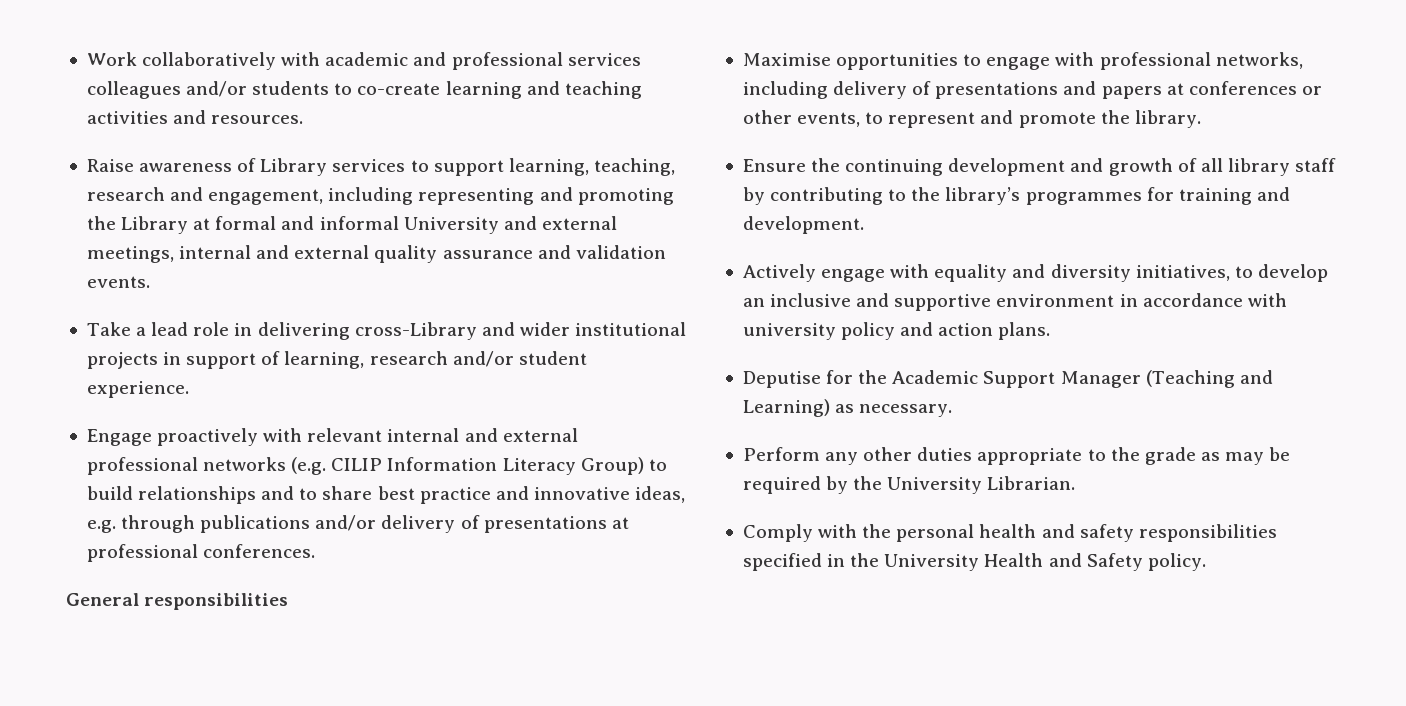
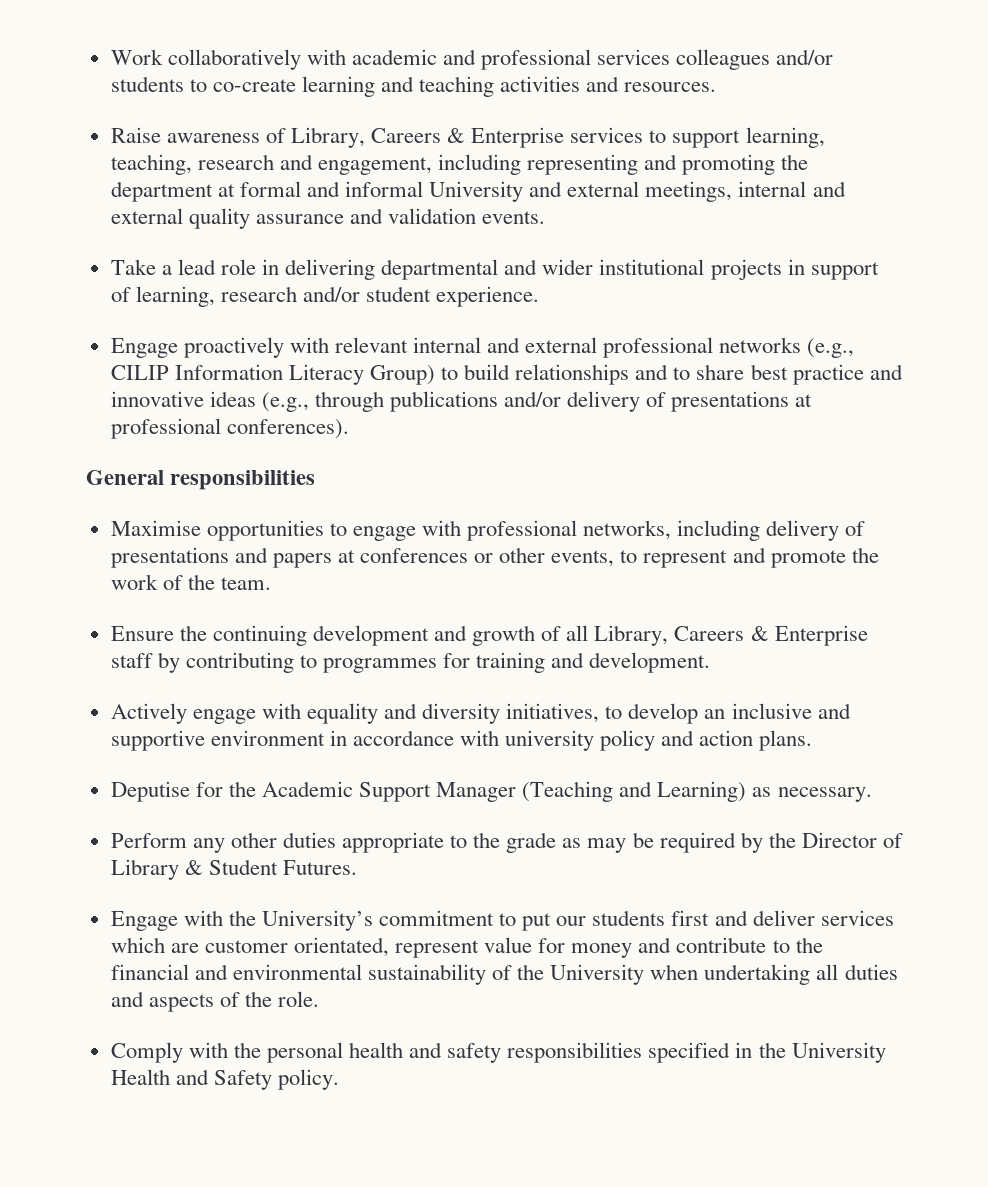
- Raise awareness of Library services to support learning, teaching, research and engagement, including representing and promoting the Library at formal and informal University and external meetings, internal and external quality assurance and validation events.
+ Raise awareness of Library, Careers & Enterprise services to support learning, teaching, research and engagement, including representing and promoting the department at formal and informal University and external meetings, internal and external quality assurance and validation events.
- Take a lead role in delivering cross-Library and wider institutional projects in support of learning, research and/or student experience.
+ Take a lead role in delivering departmental and wider institutional projects in support of learning, research and/or student experience.
- Engage proactively with relevant internal and external professional networks (e.g. CILIP Information Literacy Group) to build relationships and to share best practice and innovative ideas, e.g. through publications and/or delivery of presentations at professional conferences.
+ Engage proactively with relevant internal and external professional networks (e.g., CILIP Information Literacy Group) to build relationships and to share best practice and innovative ideas (e.g., through publications and/or delivery of presentations at professional conferences).
- Maximise opportunities to engage with professional networks, including delivery of presentations and papers at conferences or other events, to represent and promote the library.
+ Maximise opportunities to engage with professional networks, including delivery of presentations and papers at conferences or other events, to represent and promote the work of the team.
- Ensure the continuing development and growth of all library staff by contributing to the library’s programmes for training and development.
+ Ensure the continuing development and growth of all Library, Careers & Enterprise staff by contributing to programmes for training and development.
- Perform any other duties appropriate to the grade as may be required by the University Librarian.
+ Perform any other duties appropriate to the grade as may be required by the Director of Library & Student Futures.
+ Engage with the University’s commitment to put our students first and deliver services which are customer orientated, represent value for money and contribute to the financial and environmental sustainability of the University when undertaking all duties and aspects of the role.

